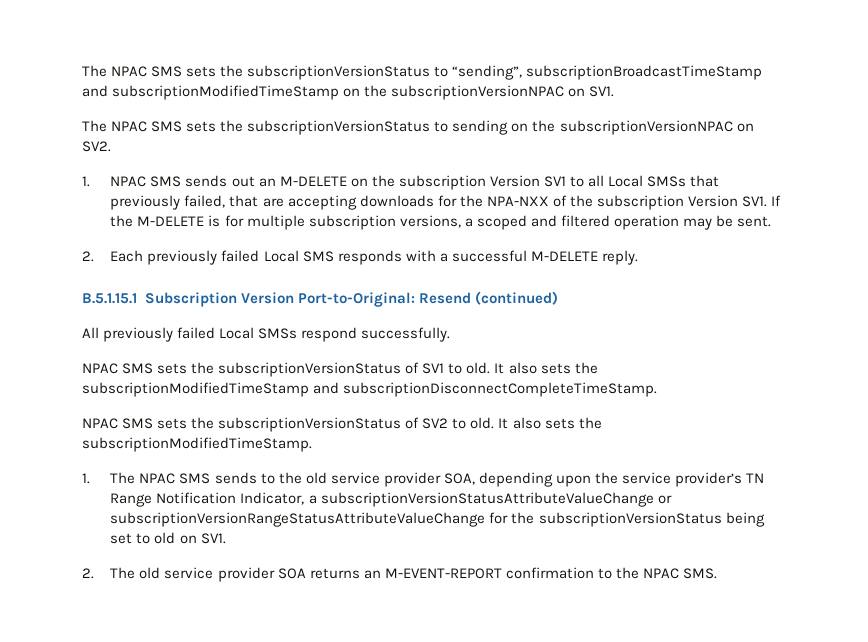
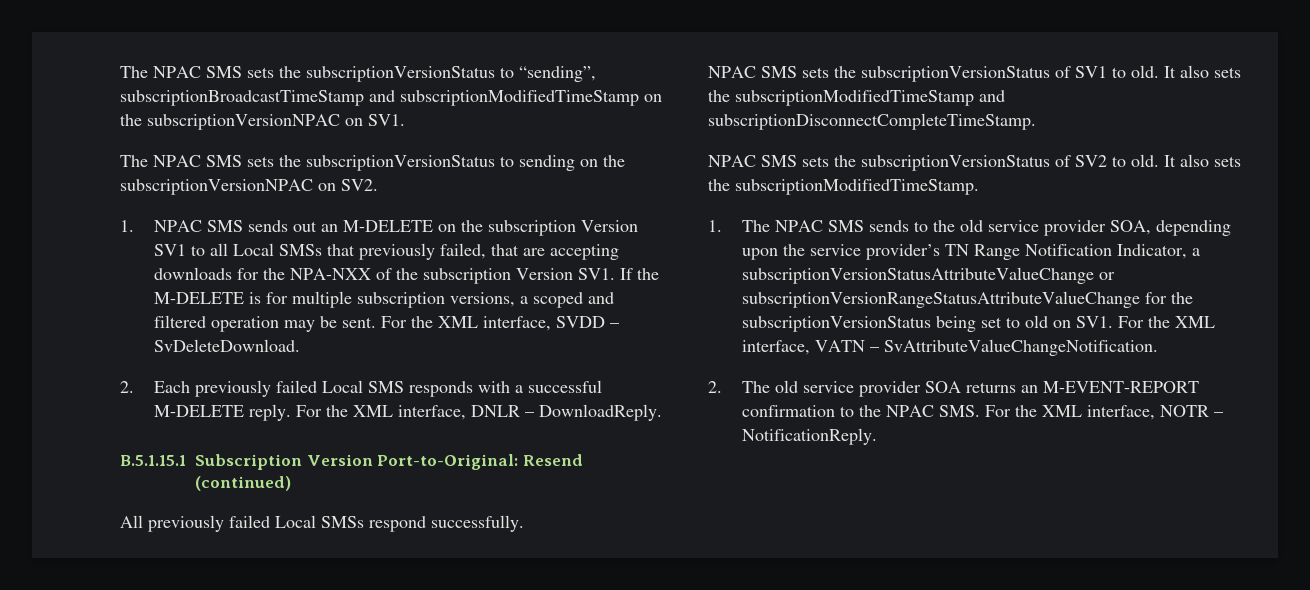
+ For the XML interface, SVDD – SvDeleteDownload.
+ For the XML interface, DNLR – DownloadReply.
- 1. The NPAC SMS sends to the old service provider SOA, depending upon the service provider’s TN Range Notification Indicator, a subscriptionVersionStatusAttributeValueChange or subscriptionVersionRangeStatusAttributeValueChange for the subscriptionVersionStatus being set to old on SV1.
+ 1. The NPAC SMS sends to the old service provider SOA, depending upon the service provider’s TN Range Notification Indicator, a subscriptionVersionStatusAttributeValueChange or subscriptionVersionRangeStatusAttributeValueChange for the subscriptionVersionStatus being set to old on SV1. For the XML interface, VATN – SvAttributeValueChangeNotification.
- 2. The old service provider SOA returns an M-EVENT-REPORT confirmation to the NPAC SMS.
+ 2. The old service provider SOA returns an M-EVENT-REPORT confirmation to the NPAC SMS. For the XML interface, NOTR – NotificationReply.

